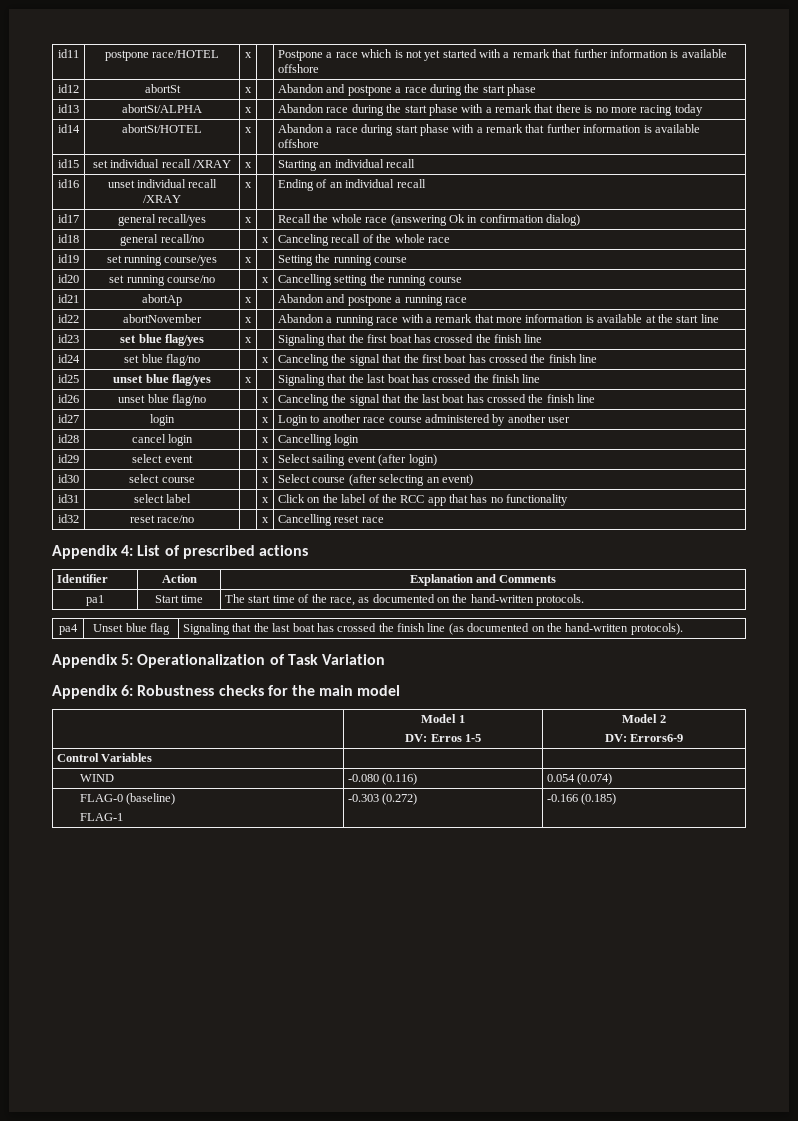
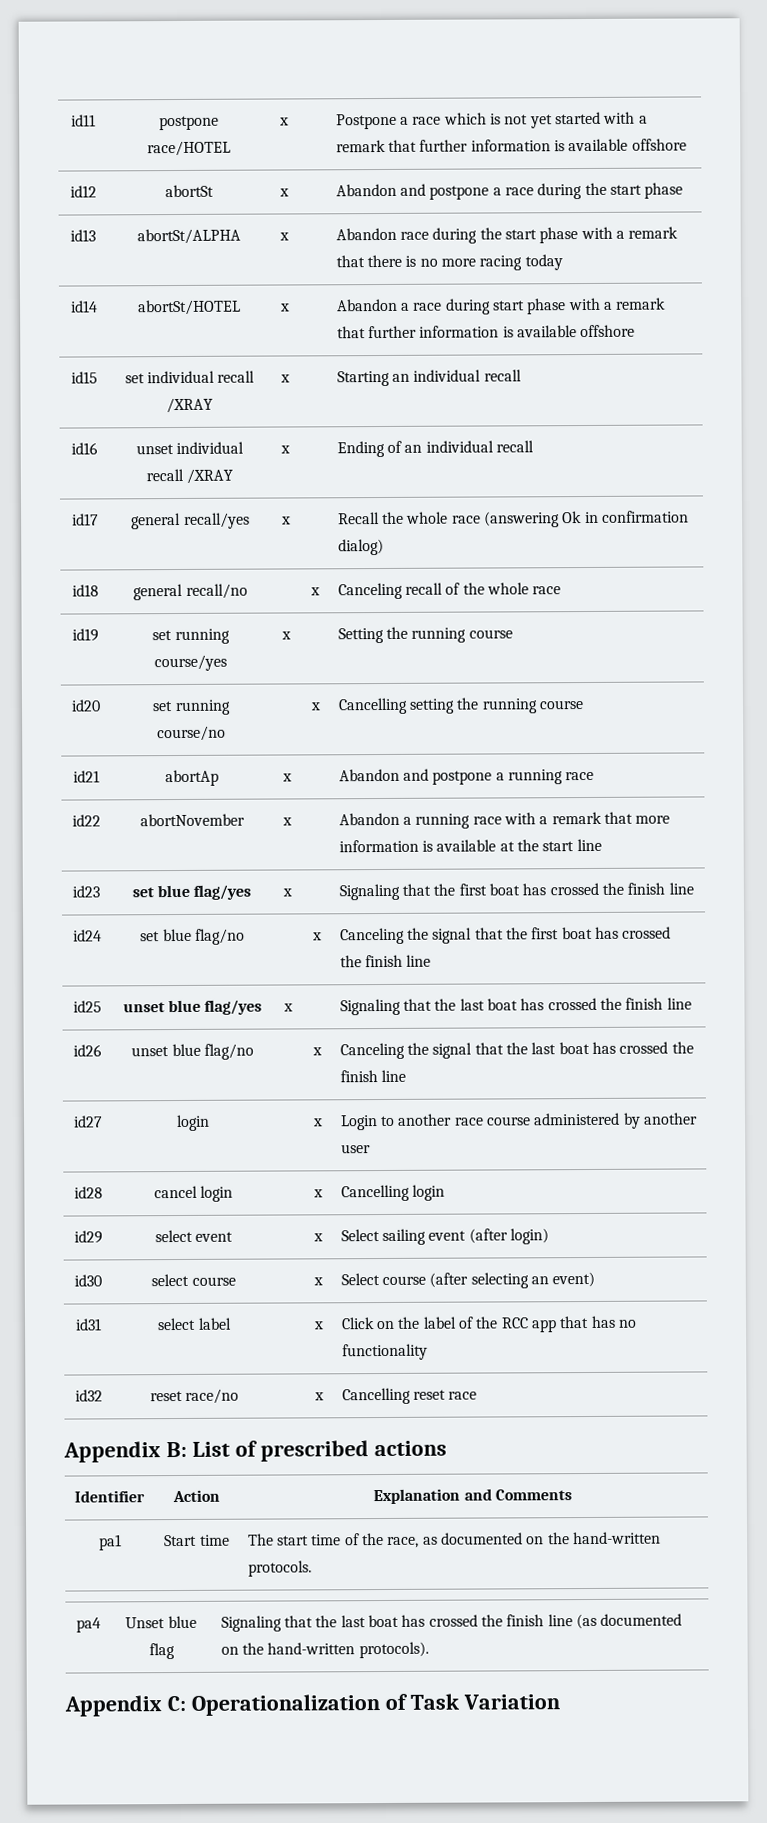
- Appendix 4: List of prescribed actions
+ Appendix B: List of prescribed actions
- Appendix 5: Operationalization of Task Variation
+ Appendix C: Operationalization of Task Variation
- Appendix 6: Robustness checks for the main model
- | Model 1
- DV: Erros 1-5 | Model 2
- DV: Errors6-9
- Control Variables | |
- WIND | -0.080 (0.116) | 0.054 (0.074)
- FLAG-0 (baseline)
- FLAG-1 | -0.303 (0.272) | -0.166 (0.185)

